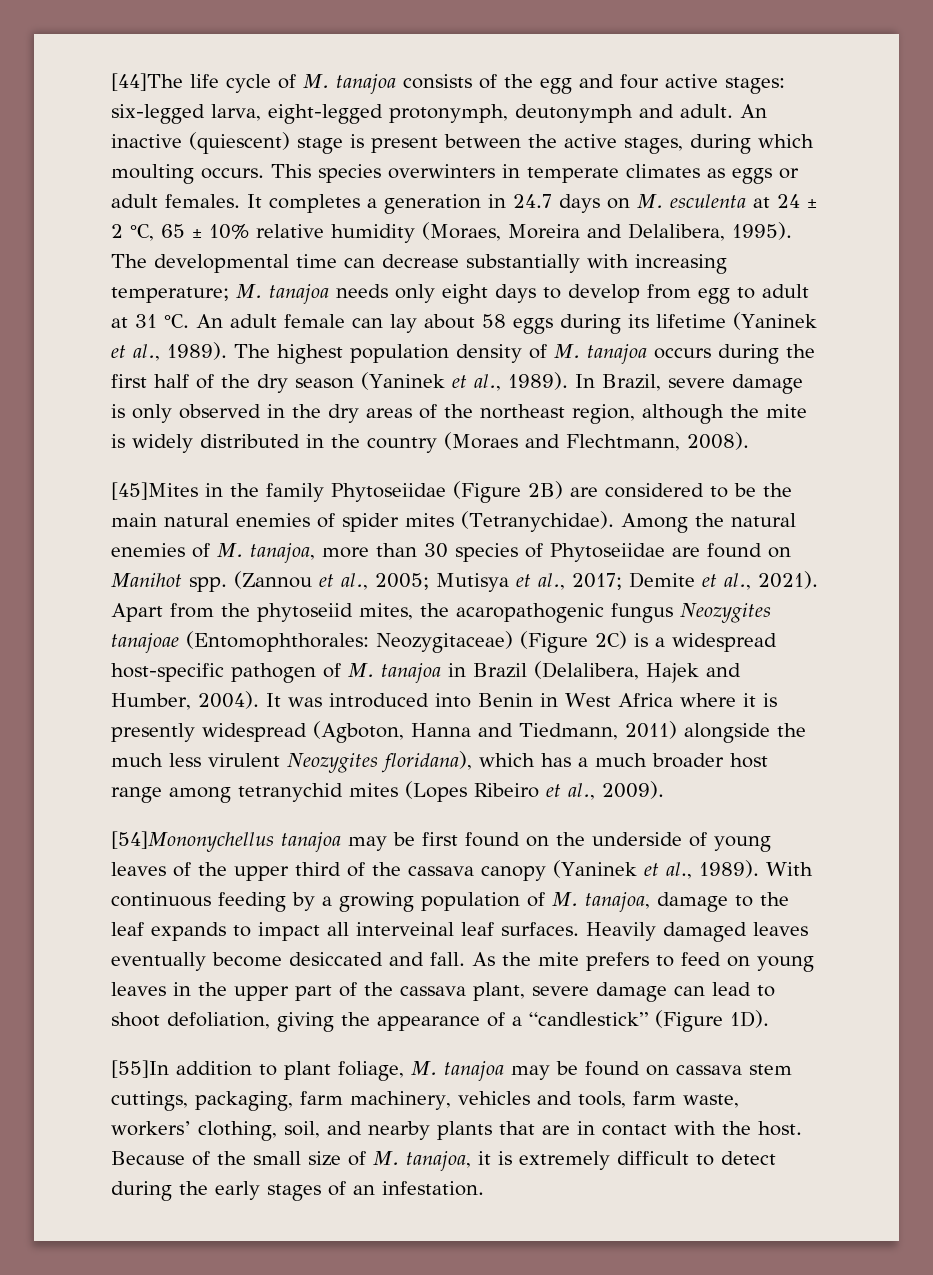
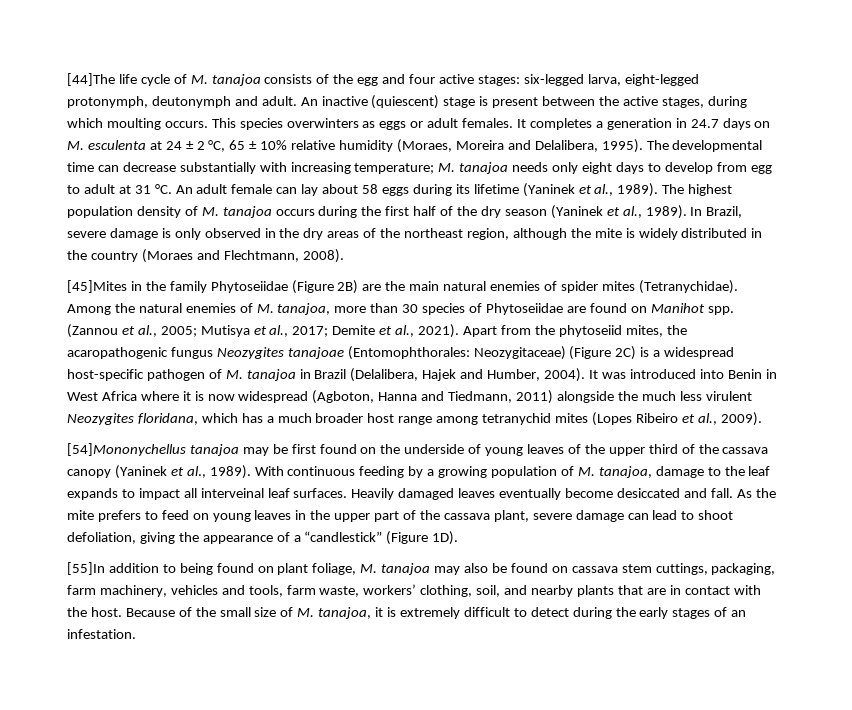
- This species overwinters in temperate climates as eggs or adult females.
+ This species overwinters as eggs or adult females.
- [45]Mites in the family Phytoseiidae (Figure 2B) are considered to be the main natural enemies of spider mites (Tetranychidae).
+ [45]Mites in the family Phytoseiidae (Figure 2B) are the main natural enemies of spider mites (Tetranychidae).
- It was introduced into Benin in West Africa where it is presently widespread (Agboton, Hanna and Tiedmann, 2011) alongside the much less virulent Neozygites floridana), which has a much broader host range among tetranychid mites (Lopes Ribeiro et al., 2009).
+ It was introduced into Benin in West Africa where it is now widespread (Agboton, Hanna and Tiedmann, 2011) alongside the much less virulent Neozygites floridana, which has a much broader host range among tetranychid mites (Lopes Ribeiro et al., 2009).
- [55]In addition to plant foliage, M. tanajoa may be found on cassava stem cuttings, packaging, farm machinery, vehicles and tools, farm waste, workers’ clothing, soil, and nearby plants that are in contact with the host.
+ [55]In addition to being found on plant foliage, M. tanajoa may also be found on cassava stem cuttings, packaging, farm machinery, vehicles and tools, farm waste, workers’ clothing, soil, and nearby plants that are in contact with the host.

